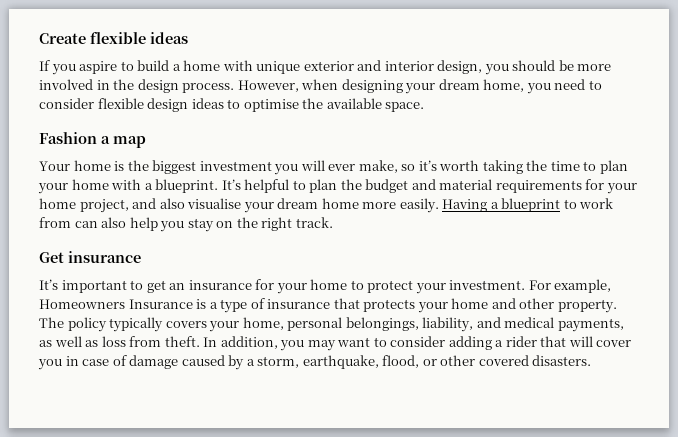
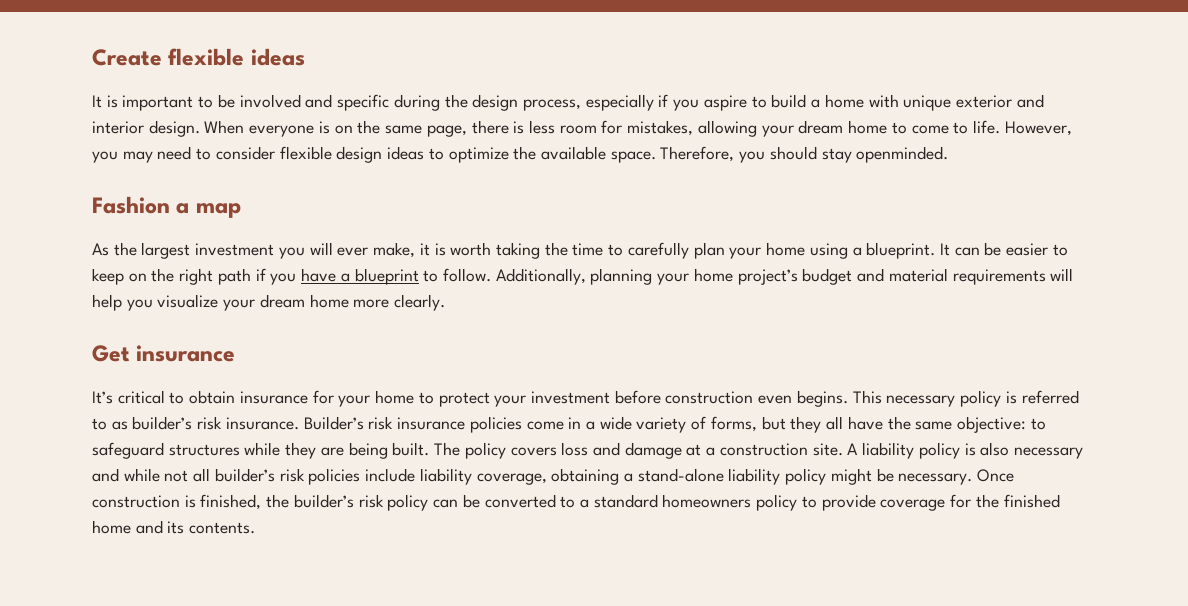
- If you aspire to build a home with unique exterior and interior design, you should be more involved in the design process. However, when designing your dream home, you need to consider flexible design ideas to optimise the available space.
+ It is important to be involved and specific during the design process, especially if you aspire to build a home with unique exterior and interior design. When everyone is on the same page, there is less room for mistakes, allowing your dream home to come to life. However, you may need to consider flexible design ideas to optimize the available space. Therefore, you should stay openminded.
  Fashion a map
- Your home is the biggest investment you will ever make, so it’s worth taking the time to plan your home with a blueprint.
+ As the largest investment you will ever make, it is worth taking the time to carefully plan your home using a blueprint.
- It’s helpful to plan the budget and material requirements for your home project, and also visualise your dream home more easily. Having a blueprint to work from can also help you stay on the right track.
+ It can be easier to keep on the right path if you have a blueprint to follow. Additionally, planning your home project’s budget and material requirements will help you visualize your dream home more clearly.
- It’s important to get an insurance for your home to protect your investment. For example, Homeowners Insurance is a type of insurance that protects your home and other property. The policy typically covers your home, personal belongings, liability, and medical payments, as well as loss from theft. In addition, you may want to consider adding a rider that will cover you in case of damage caused by a storm, earthquake, flood, or other covered disasters.
+ It’s critical to obtain insurance for your home to protect your investment before construction even begins. This necessary policy is referred to as builder’s risk insurance. Builder’s risk insurance policies come in a wide variety of forms, but they all have the same objective: to safeguard structures while they are being built. The policy covers loss and damage at a construction site. A liability policy is also necessary and while not all builder’s risk policies include liability coverage, obtaining a stand-alone liability policy might be necessary. Once construction is finished, the builder’s risk policy can be converted to a standard homeowners policy to provide coverage for the finished home and its contents.

